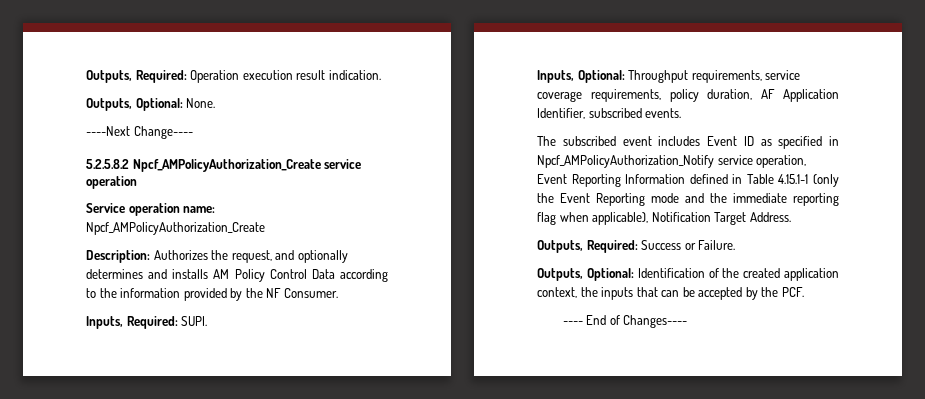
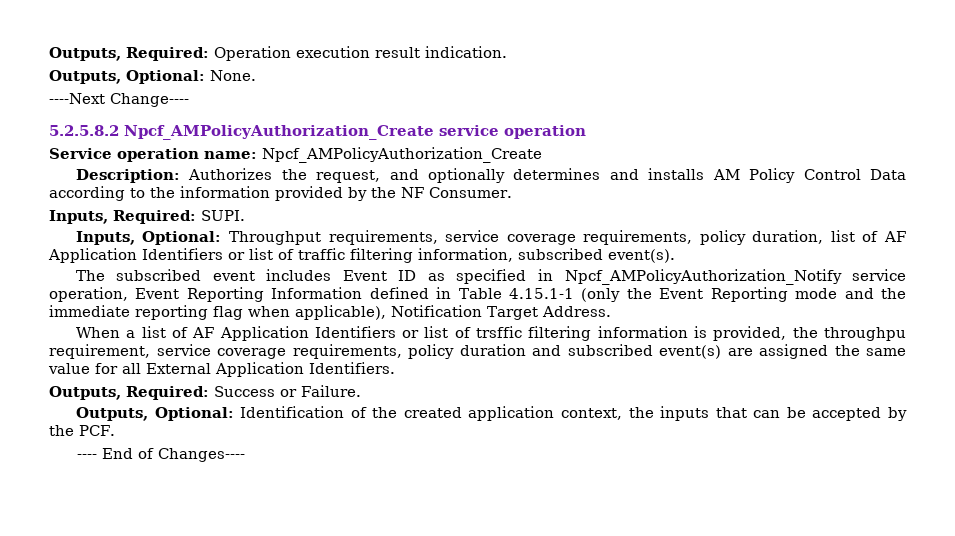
- Inputs, Optional: Throughput requirements, service coverage requirements, policy duration, AF Application Identifier, subscribed events.
+ Inputs, Optional: Throughput requirements, service coverage requirements, policy duration, list of AF Application Identifiers or list of traffic filtering information, subscribed event(s).
+ When a list of AF Application Identifiers or list of trsffic filtering information is provided, the throughpu requirement, service coverage requirements, policy duration and subscribed event(s) are assigned the same value for all External Application Identifiers.

